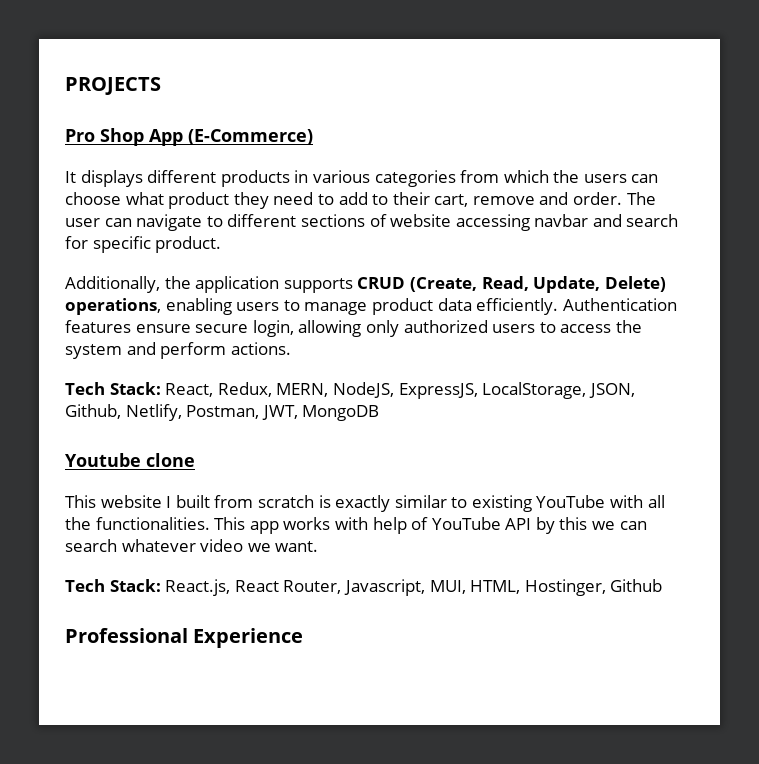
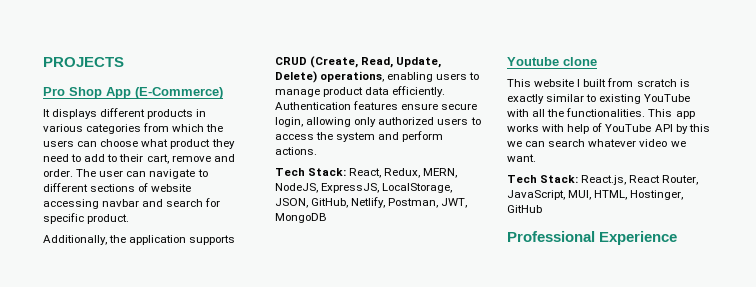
- Tech Stack: React, Redux, MERN, NodeJS, ExpressJS, LocalStorage, JSON, Github, Netlify, Postman, JWT, MongoDB
+ Tech Stack: React, Redux, MERN, NodeJS, ExpressJS, LocalStorage, JSON, GitHub, Netlify, Postman, JWT, MongoDB
- Tech Stack: React.js, React Router, Javascript, MUI, HTML, Hostinger, Github
+ Tech Stack: React.js, React Router, JavaScript, MUI, HTML, Hostinger, GitHub

